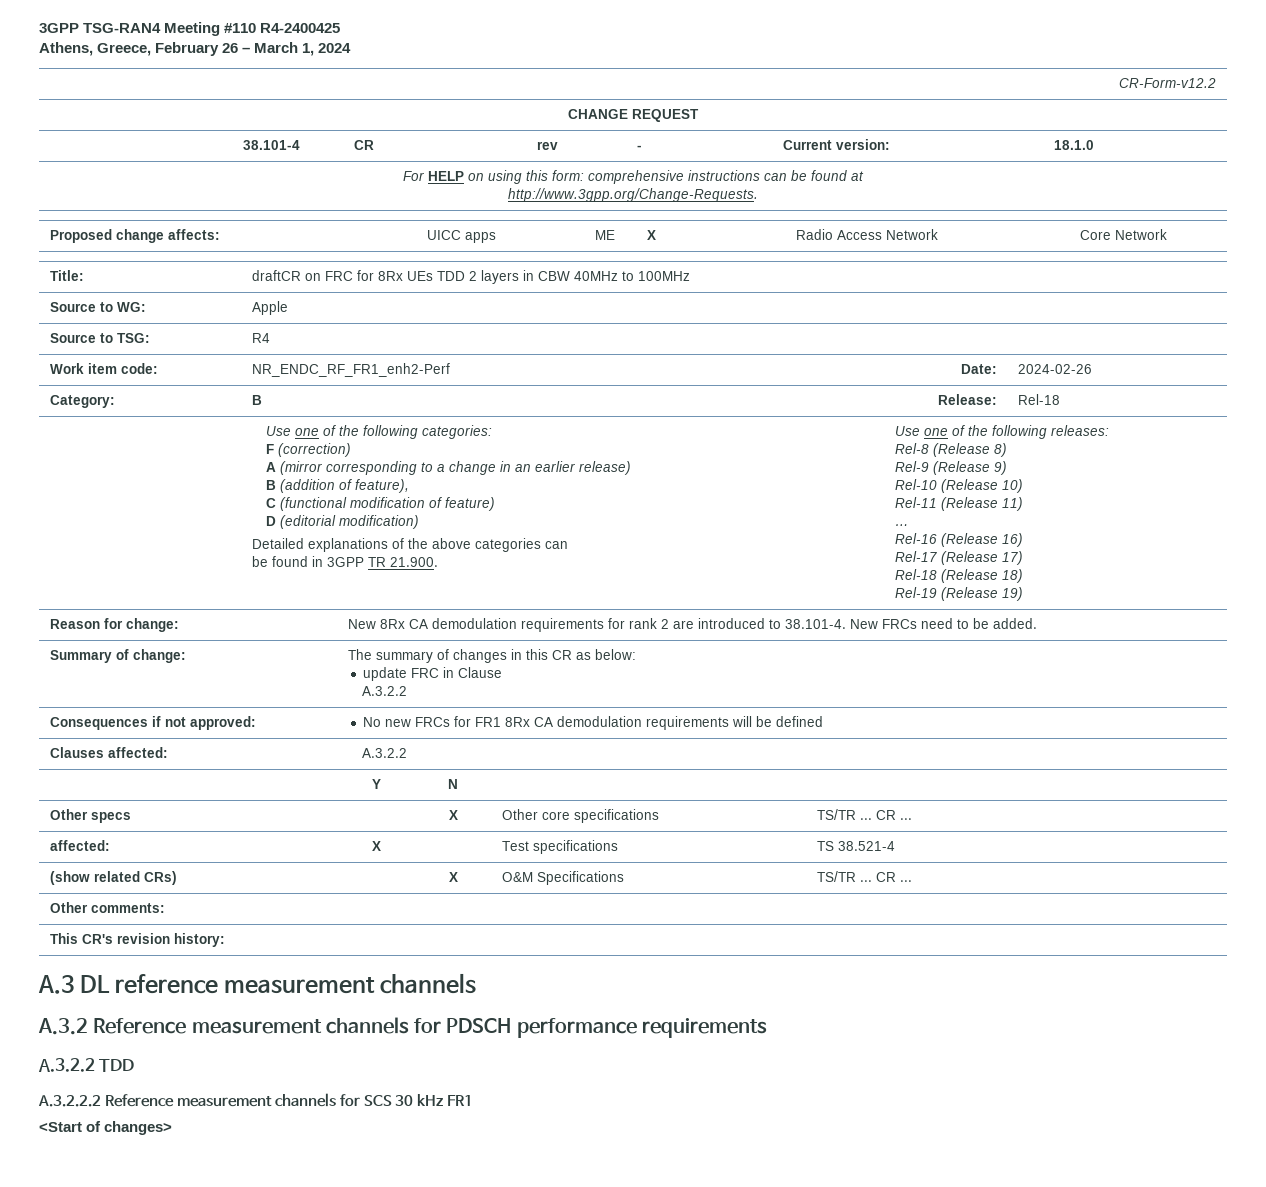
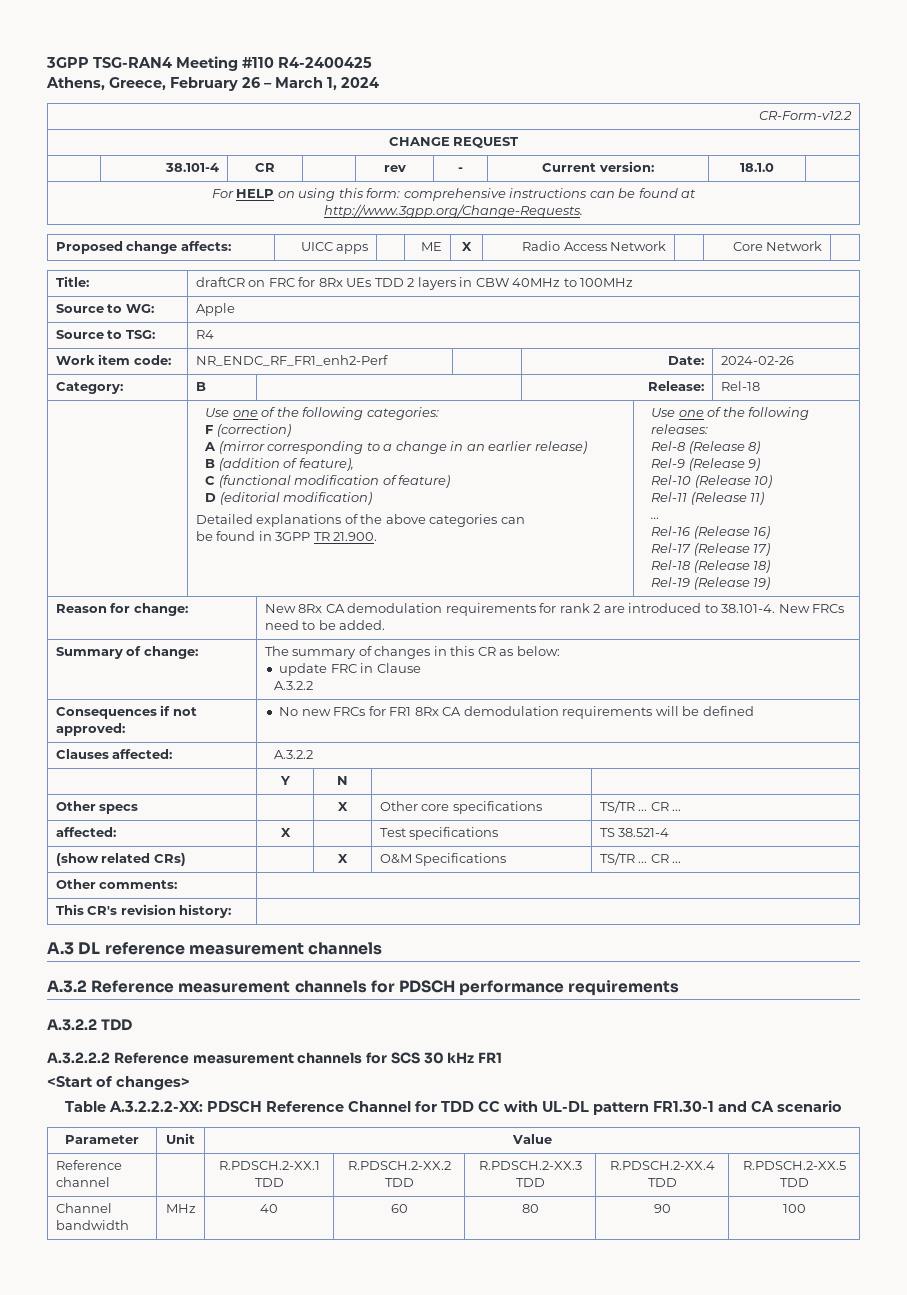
+ Table A.3.2.2.2-XX: PDSCH Reference Channel for TDD CC with UL-DL pattern FR1.30-1 and CA scenario
+ Parameter | Unit | Value
+ Reference channel | | R.PDSCH.2-XX.1 TDD | R.PDSCH.2-XX.2 TDD | R.PDSCH.2-XX.3 TDD | R.PDSCH.2-XX.4 TDD | R.PDSCH.2-XX.5 TDD
+ Channel bandwidth | MHz | 40 | 60 | 80 | 90 | 100

